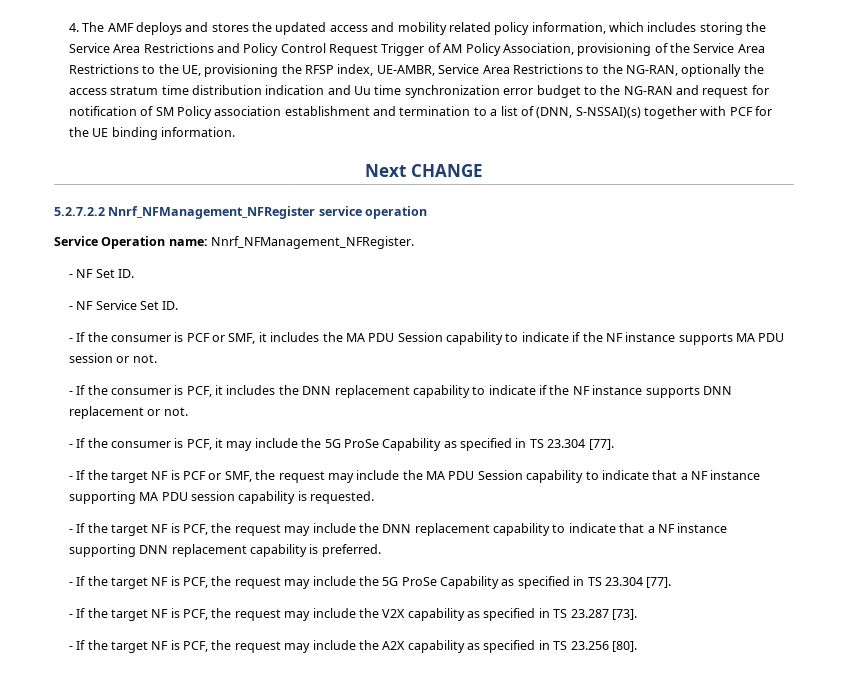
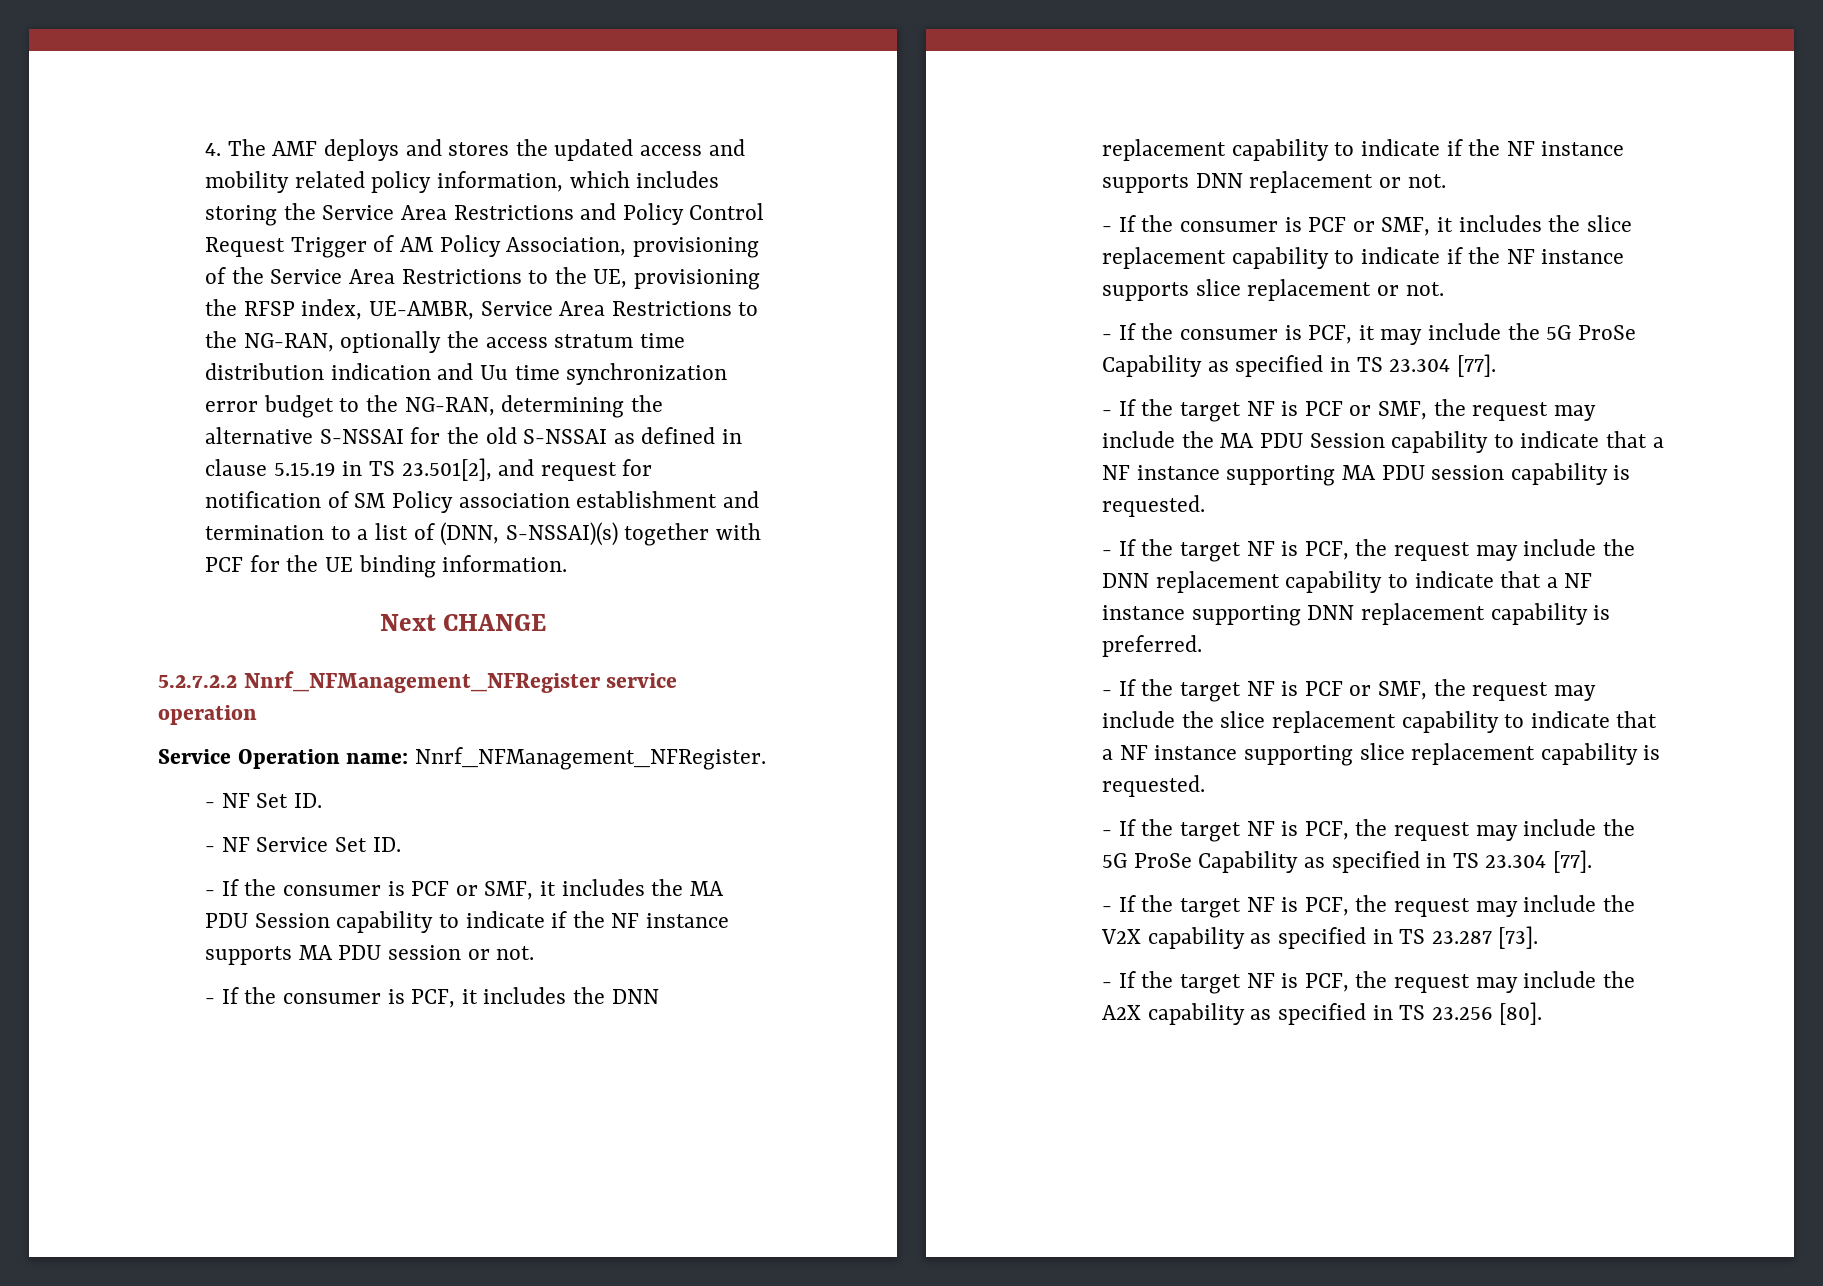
- 4. The AMF deploys and stores the updated access and mobility related policy information, which includes storing the Service Area Restrictions and Policy Control Request Trigger of AM Policy Association, provisioning of the Service Area Restrictions to the UE, provisioning the RFSP index, UE-AMBR, Service Area Restrictions to the NG-RAN, optionally the access stratum time distribution indication and Uu time synchronization error budget to the NG-RAN and request for notification of SM Policy association establishment and termination to a list of (DNN, S-NSSAI)(s) together with PCF for the UE binding information.
+ 4. The AMF deploys and stores the updated access and mobility related policy information, which includes storing the Service Area Restrictions and Policy Control Request Trigger of AM Policy Association, provisioning of the Service Area Restrictions to the UE, provisioning the RFSP index, UE-AMBR, Service Area Restrictions to the NG-RAN, optionally the access stratum time distribution indication and Uu time synchronization error budget to the NG-RAN, determining the alternative S-NSSAI for the old S-NSSAI as defined in clause 5.15.19 in TS 23.501[2], and request for notification of SM Policy association establishment and termination to a list of (DNN, S-NSSAI)(s) together with PCF for the UE binding information.
+ - If the consumer is PCF or SMF, it includes the slice replacement capability to indicate if the NF instance supports slice replacement or not.
+ - If the target NF is PCF or SMF, the request may include the slice replacement capability to indicate that a NF instance supporting slice replacement capability is requested.

